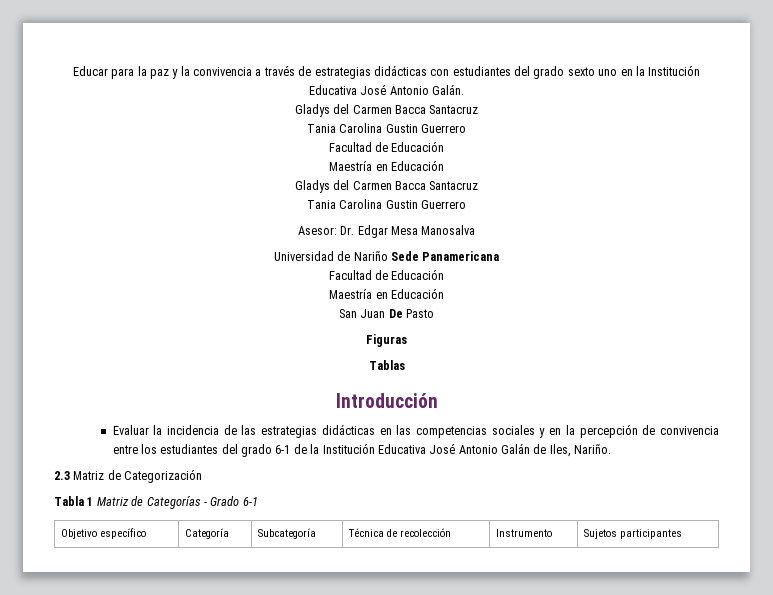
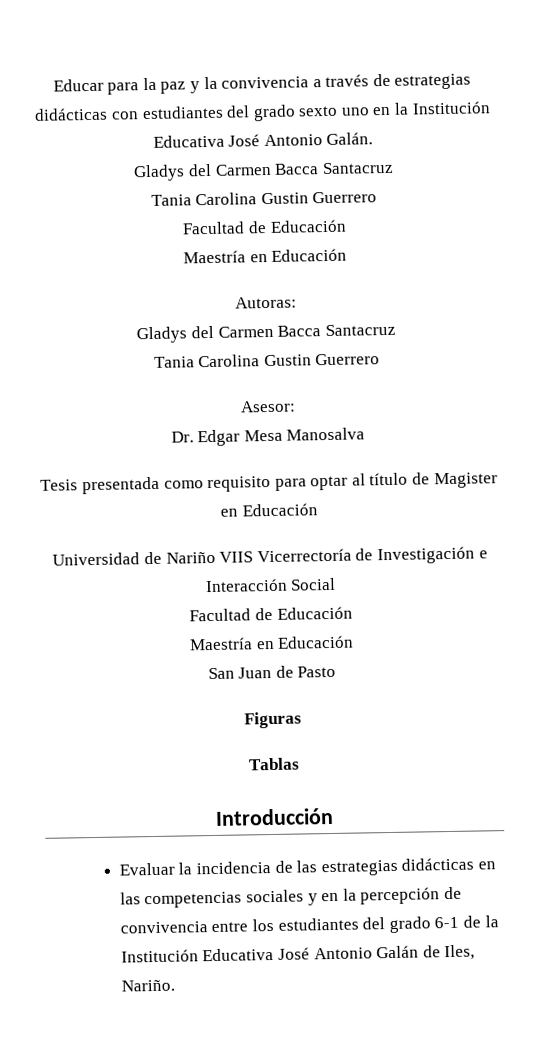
+ Autoras:
- Asesor: Dr. Edgar Mesa Manosalva
+ Asesor:
+ Dr. Edgar Mesa Manosalva
- Universidad de Nariño Sede Panamericana
+ Tesis presentada como requisito para optar al título de Magister en Educación
+ Universidad de Nariño VIIS Vicerrectoría de Investigación e Interacción Social
- San Juan De Pasto
+ San Juan de Pasto
- 2.3 Matriz de Categorización
- Tabla 1 Matriz de Categorías - Grado 6-1
- Objetivo específico | Categoría | Subcategoría | Técnica de recolección | Instrumento | Sujetos participantes

